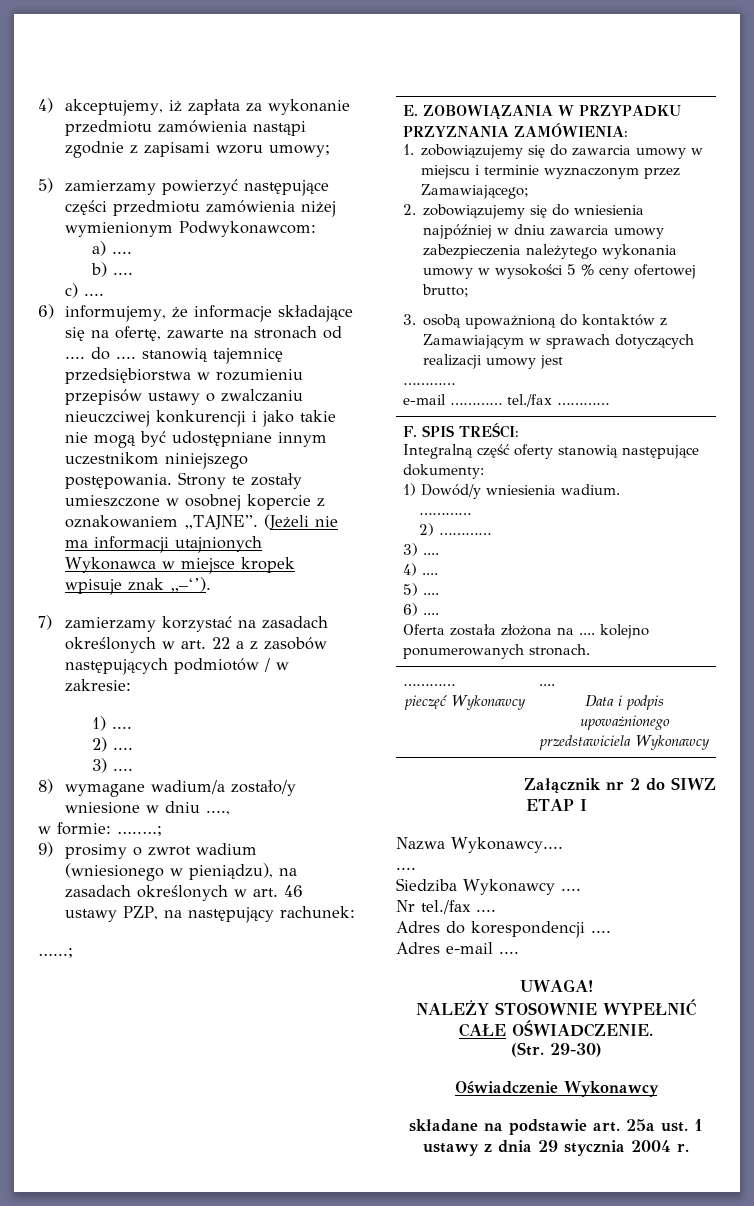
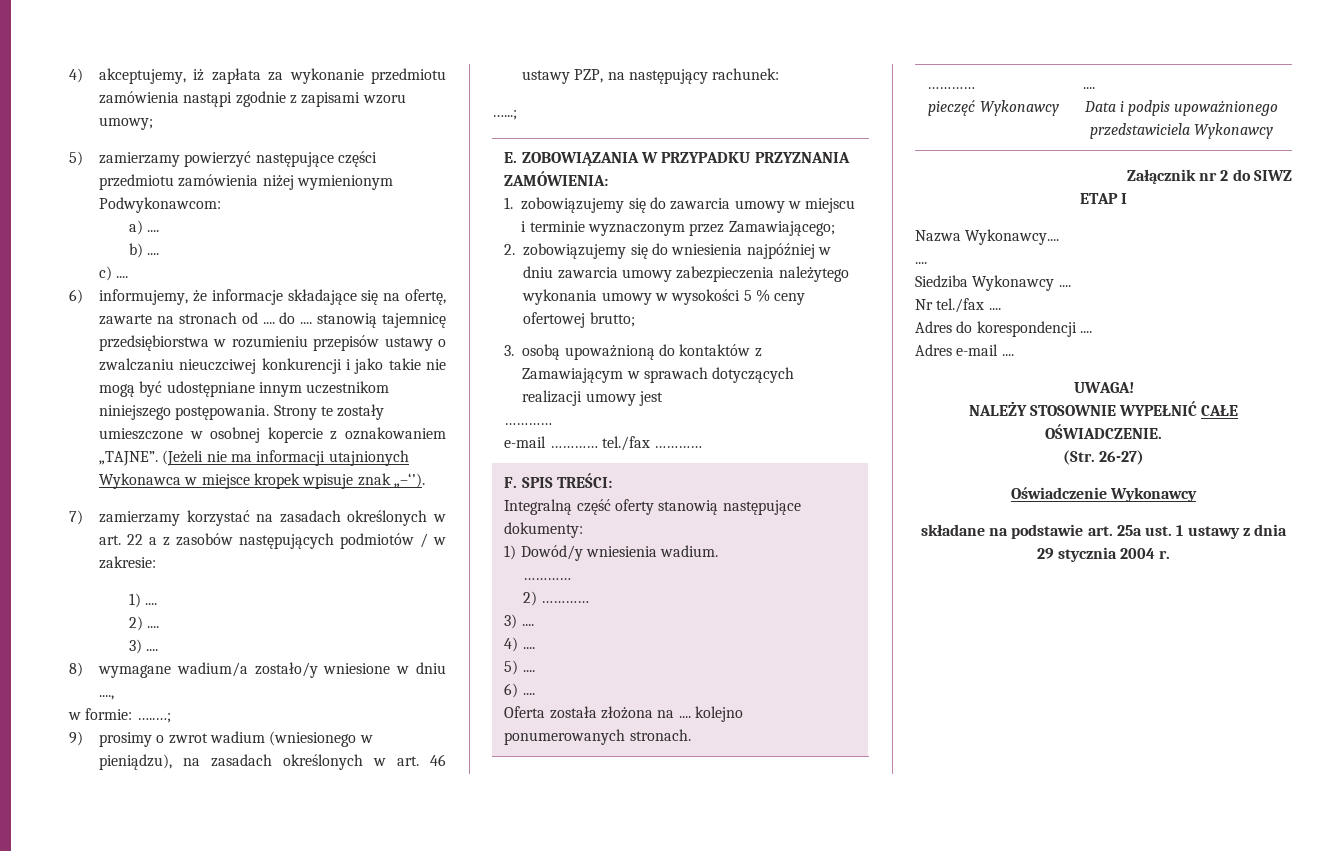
- (Str. 29-30)
+ (Str. 26-27)

